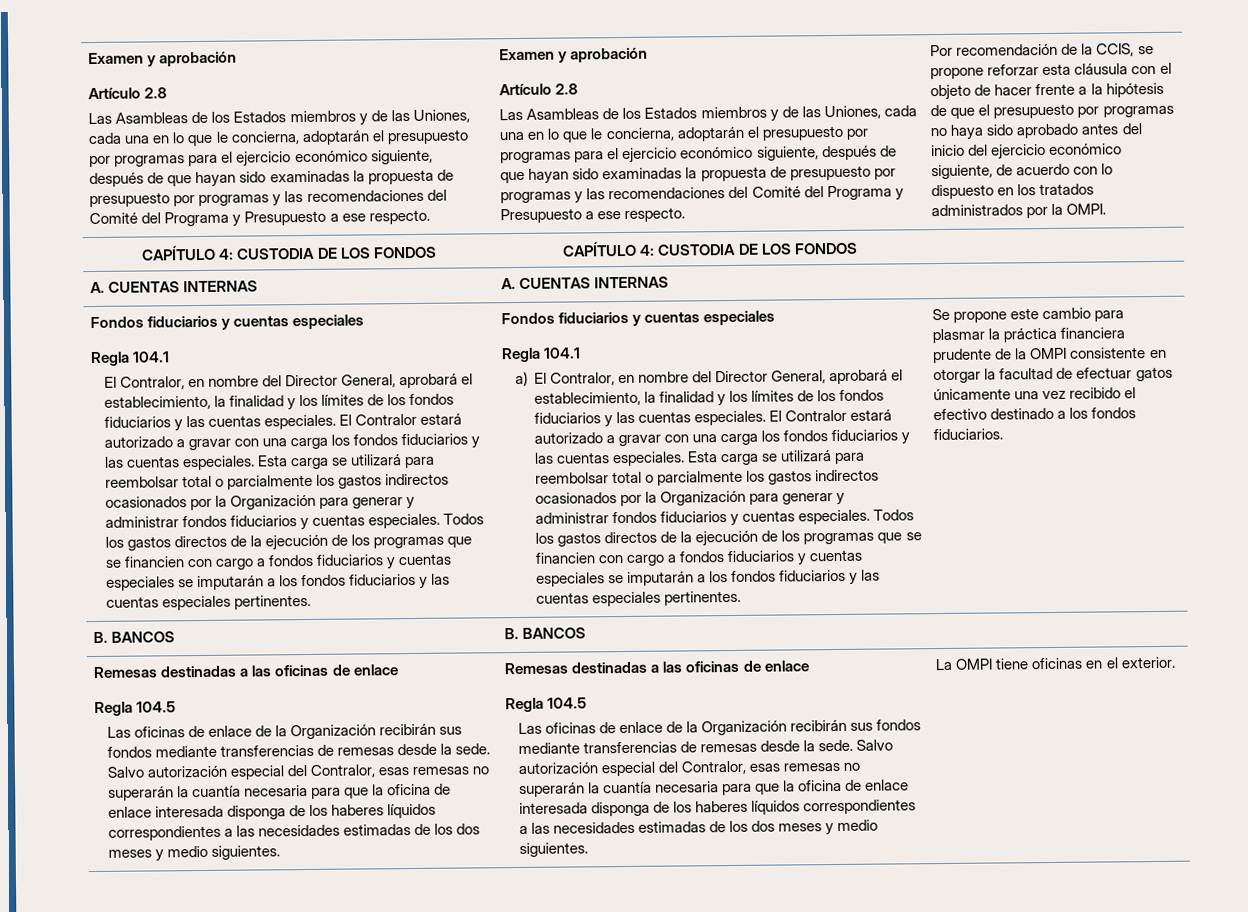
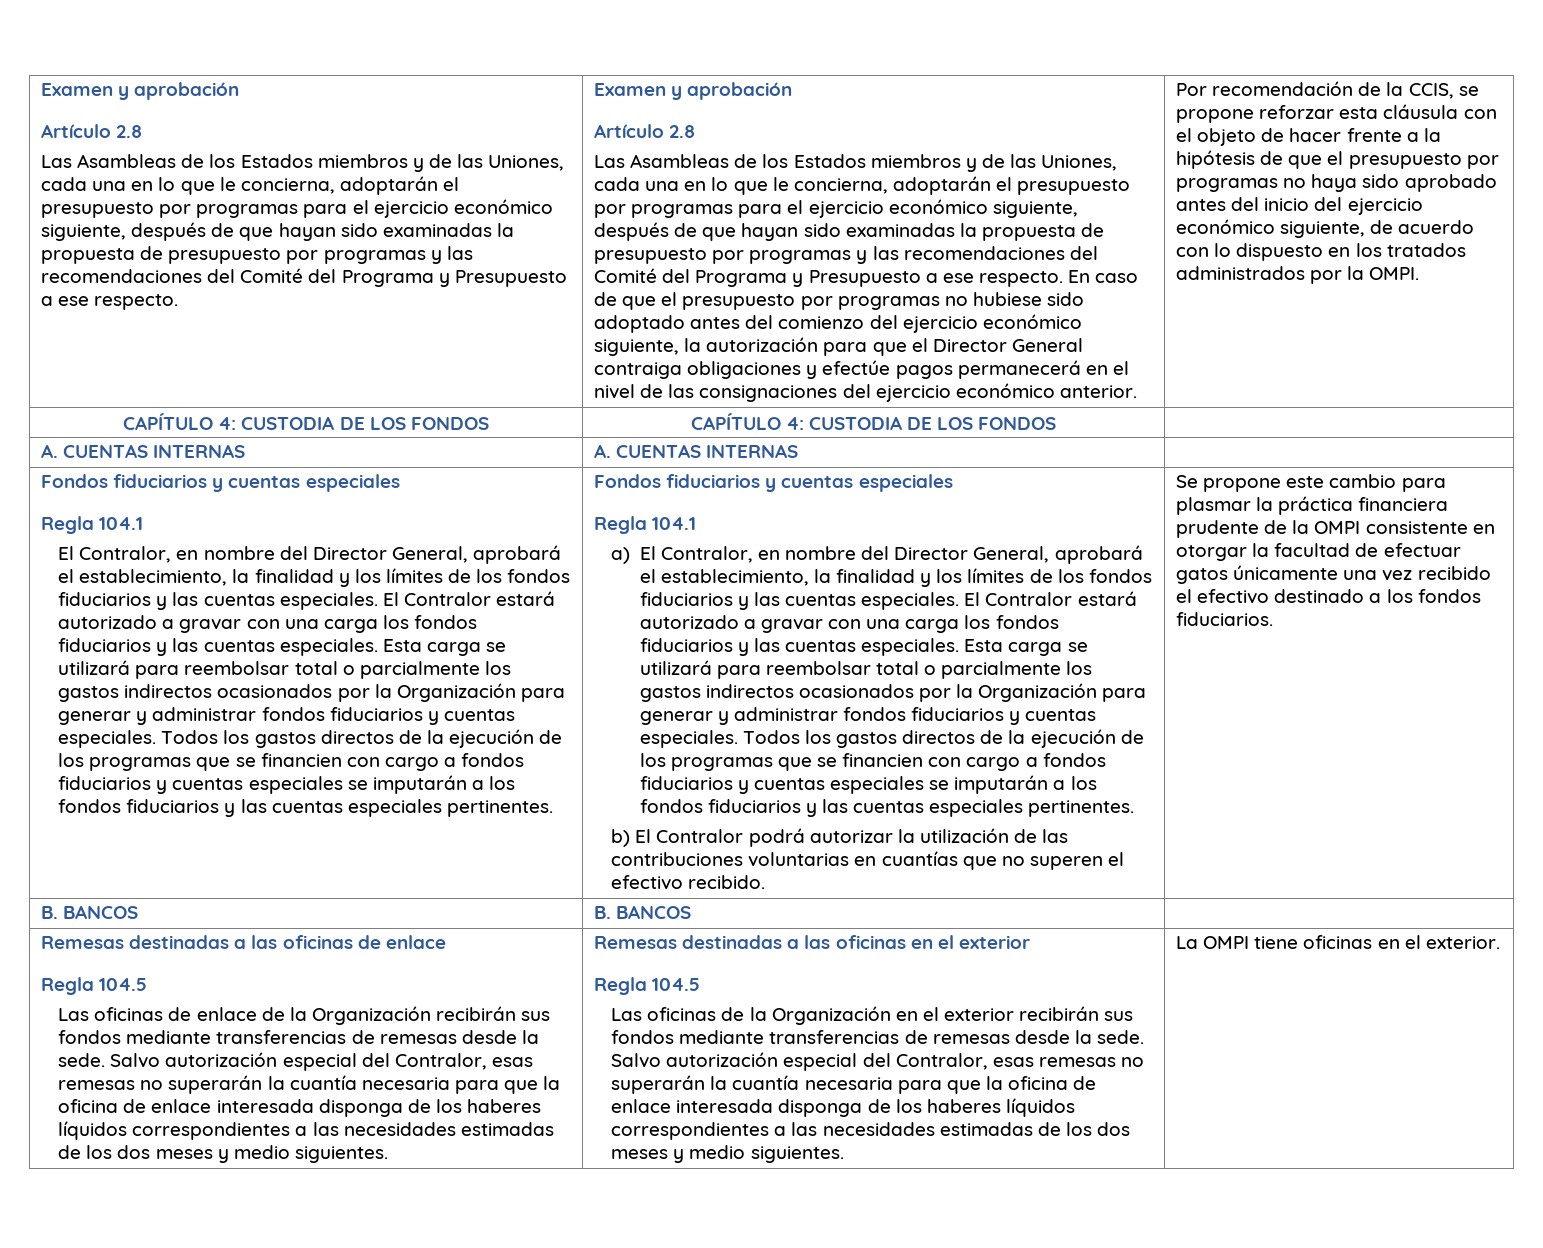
+ En caso de que el presupuesto por programas no hubiese sido adoptado antes del comienzo del ejercicio económico siguiente, la autorización para que el Director General contraiga obligaciones y efectúe pagos permanecerá en el nivel de las consignaciones del ejercicio económico anterior.
+ b) El Contralor podrá autorizar la utilización de las contribuciones voluntarias en cuantías que no superen el efectivo recibido.
- Salvo autorización especial del Contralor, esas remesas no superarán la cuantía necesaria para que la oficina de enlace interesada disponga de los haberes líquidos correspondientes a las necesidades estimadas de los dos meses y medio siguientes. | Remesas destinadas a las oficinas de enlace
+ Salvo autorización especial del Contralor, esas remesas no superarán la cuantía necesaria para que la oficina de enlace interesada disponga de los haberes líquidos correspondientes a las necesidades estimadas de los dos meses y medio siguientes. | Remesas destinadas a las oficinas en el exterior
  Regla 104.5
- Las oficinas de enlace de la Organización recibirán sus fondos mediante transferencias de remesas desde la sede.
+ Las oficinas de la Organización en el exterior recibirán sus fondos mediante transferencias de remesas desde la sede.

